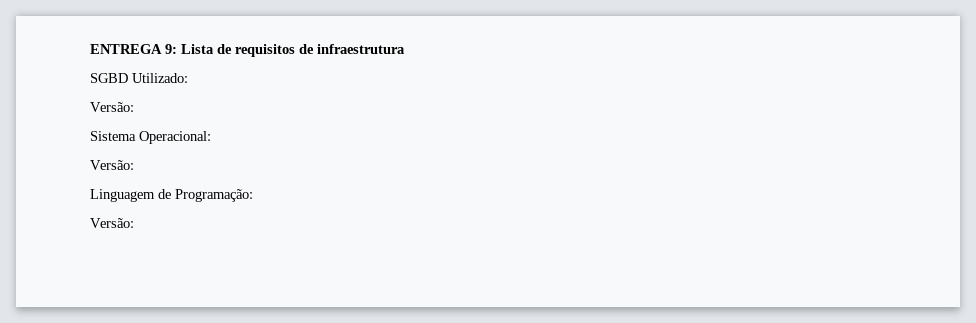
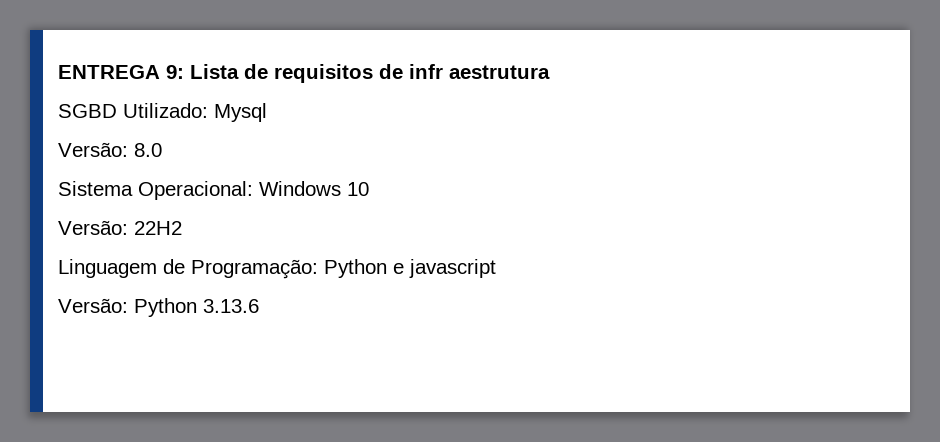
- ENTREGA 9: Lista de requisitos de infraestrutura
+ ENTREGA 9: Lista de requisitos de infr aestrutura
- SGBD Utilizado:
- Versão:
+ SGBD Utilizado: Mysql
+ Versão: 8.0
- Sistema Operacional:
- Versão:
+ Sistema Operacional: Windows 10
+ Versão: 22H2
- Linguagem de Programação:
- Versão:
+ Linguagem de Programação: Python e javascript
+ Versão: Python 3.13.6

